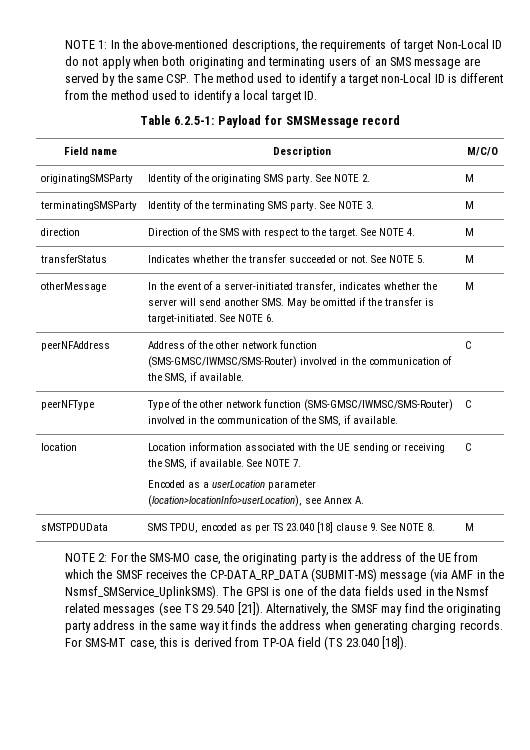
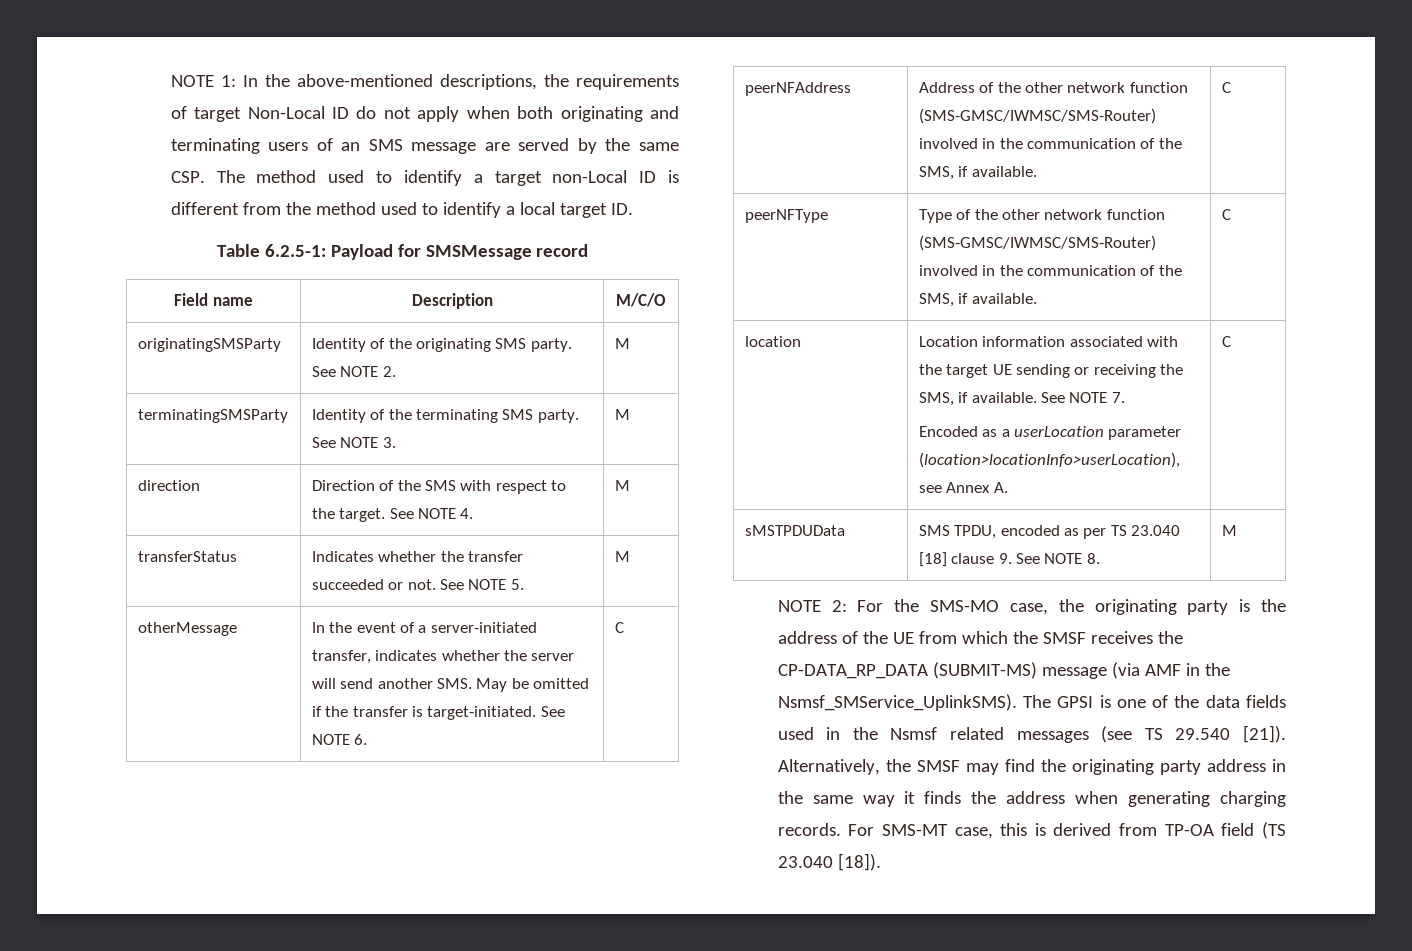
- otherMessage | In the event of a server-initiated transfer, indicates whether the server will send another SMS. May be omitted if the transfer is target-initiated. See NOTE 6. | M
+ otherMessage | In the event of a server-initiated transfer, indicates whether the server will send another SMS. May be omitted if the transfer is target-initiated. See NOTE 6. | C
- location | Location information associated with the UE sending or receiving the SMS, if available. See NOTE 7.
+ location | Location information associated with the target UE sending or receiving the SMS, if available. See NOTE 7.

